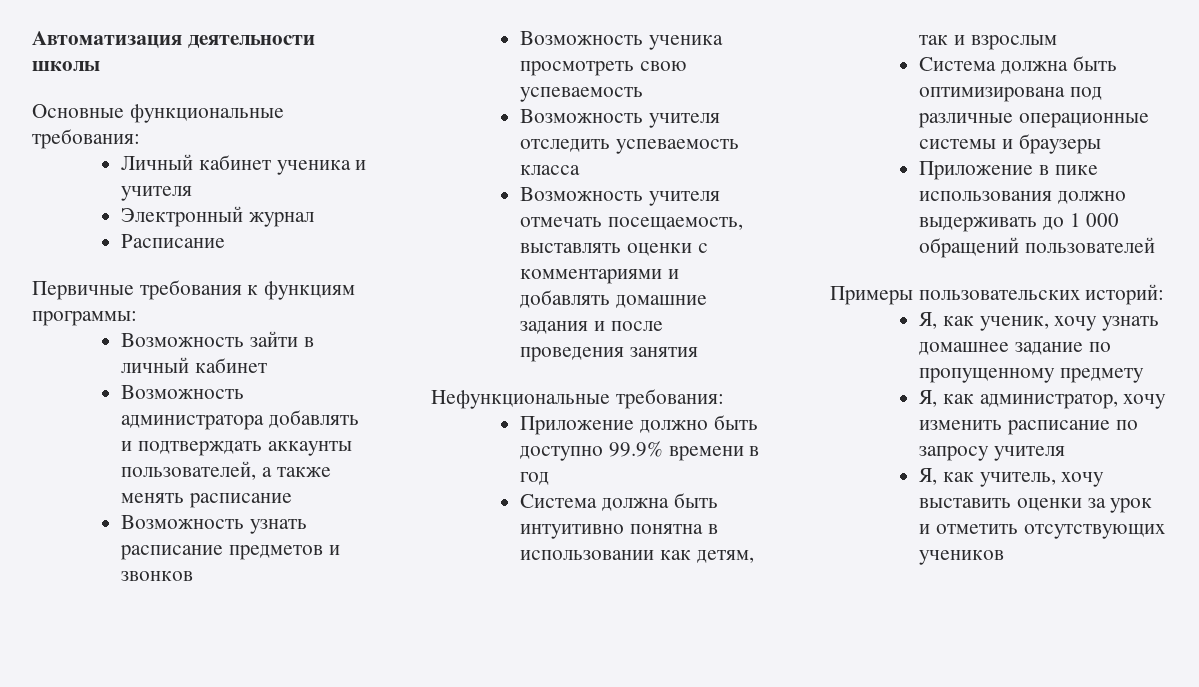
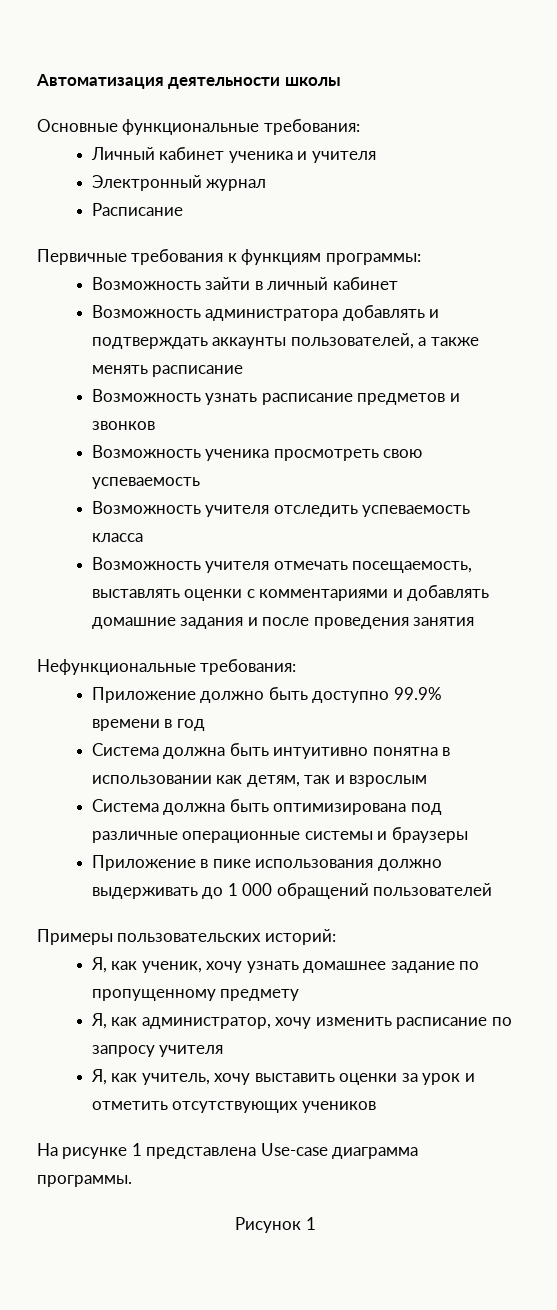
+ На рисунке 1 представлена Use-case диаграмма программы.
+ Рисунок 1

